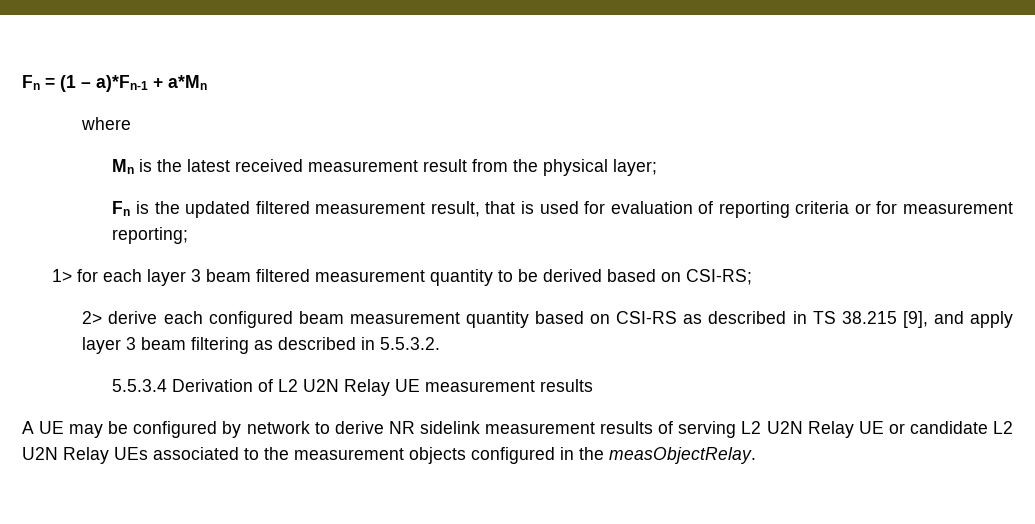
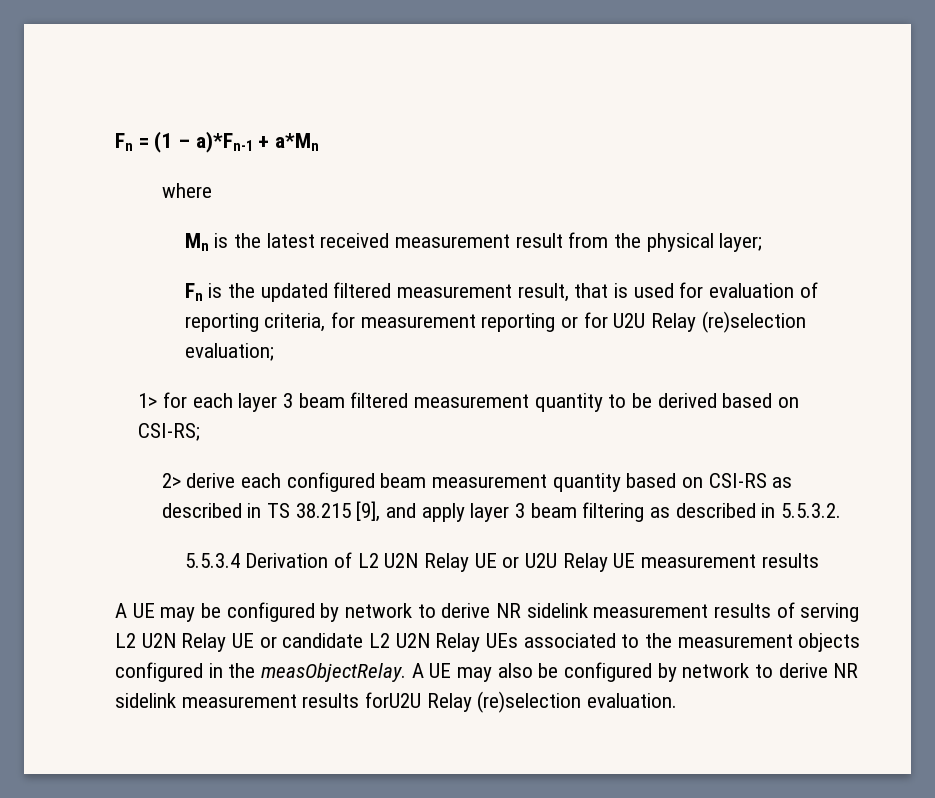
- Fn is the updated filtered measurement result, that is used for evaluation of reporting criteria or for measurement reporting;
+ Fn is the updated filtered measurement result, that is used for evaluation of reporting criteria, for measurement reporting or for U2U Relay (re)selection evaluation;
- 5.5.3.4 Derivation of L2 U2N Relay UE measurement results
+ 5.5.3.4 Derivation of L2 U2N Relay UE or U2U Relay UE measurement results
+ A UE may also be configured by network to derive NR sidelink measurement results forU2U Relay (re)selection evaluation.

